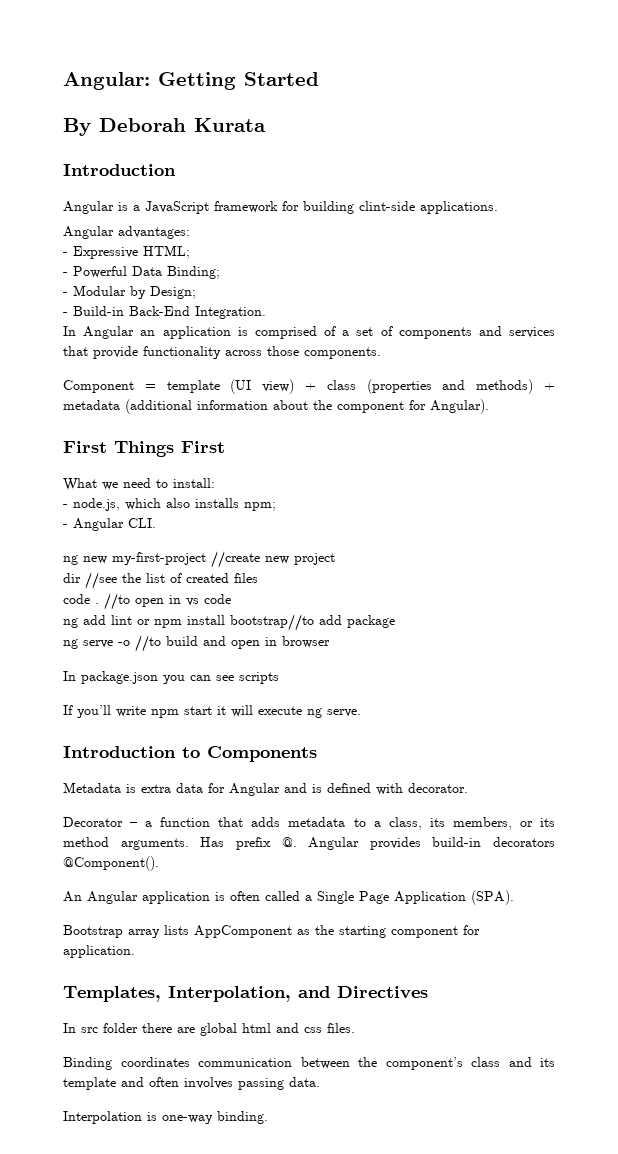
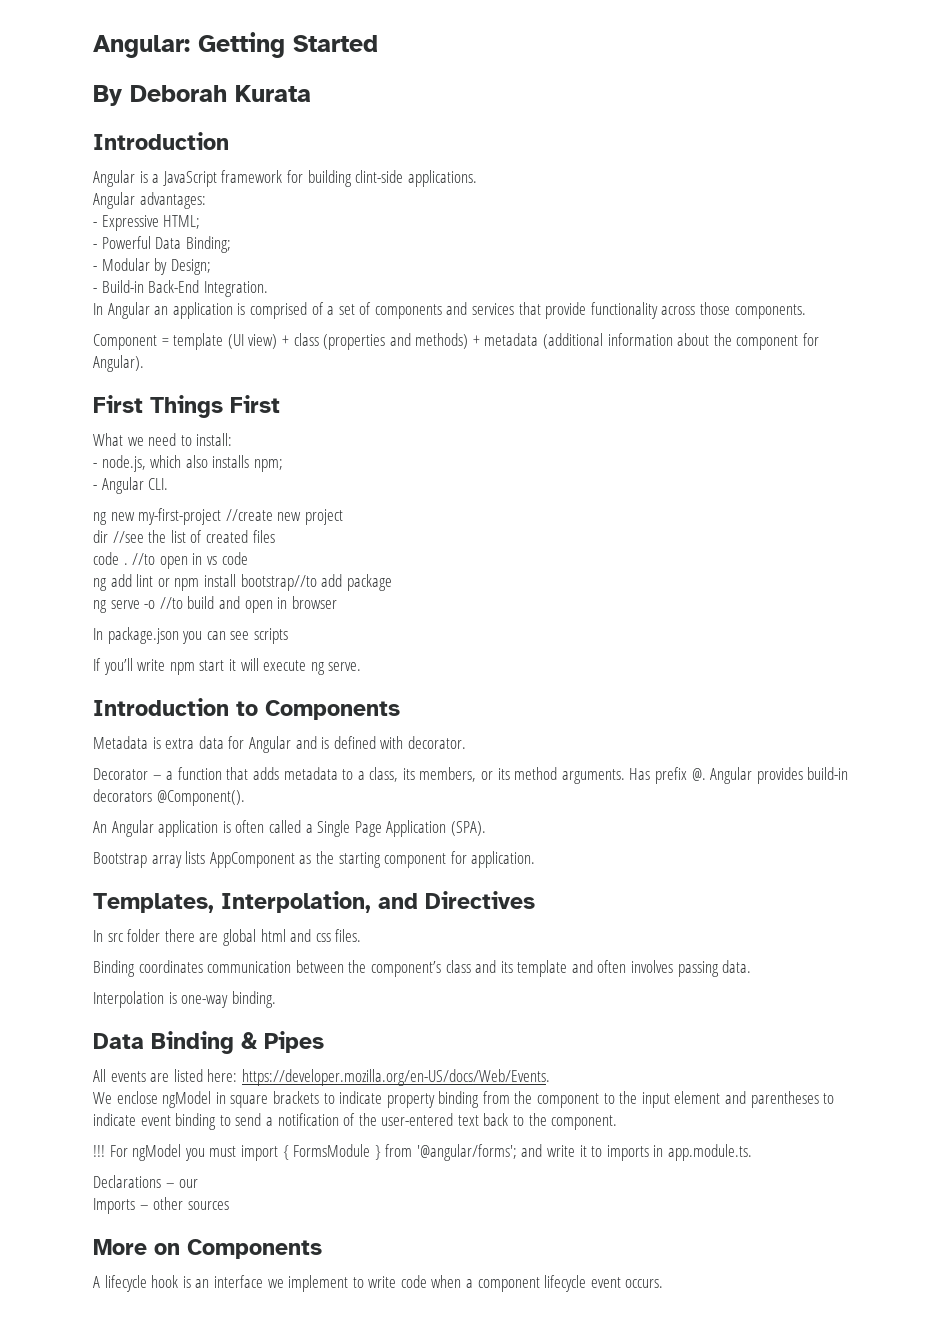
+ Data Binding & Pipes
+ All events are listed here: https://developer.mozilla.org/en-US/docs/Web/Events.
+ We enclose ngModel in square brackets to indicate property binding from the component to the input element and parentheses to indicate event binding to send a notification of the user-entered text back to the component.
+ !!! For ngModel you must import { FormsModule } from '@angular/forms'; and write it to imports in app.module.ts.
+ Declarations – our
+ Imports – other sources
+ More on Components
+ A lifecycle hook is an interface we implement to write code when a component lifecycle event occurs.

